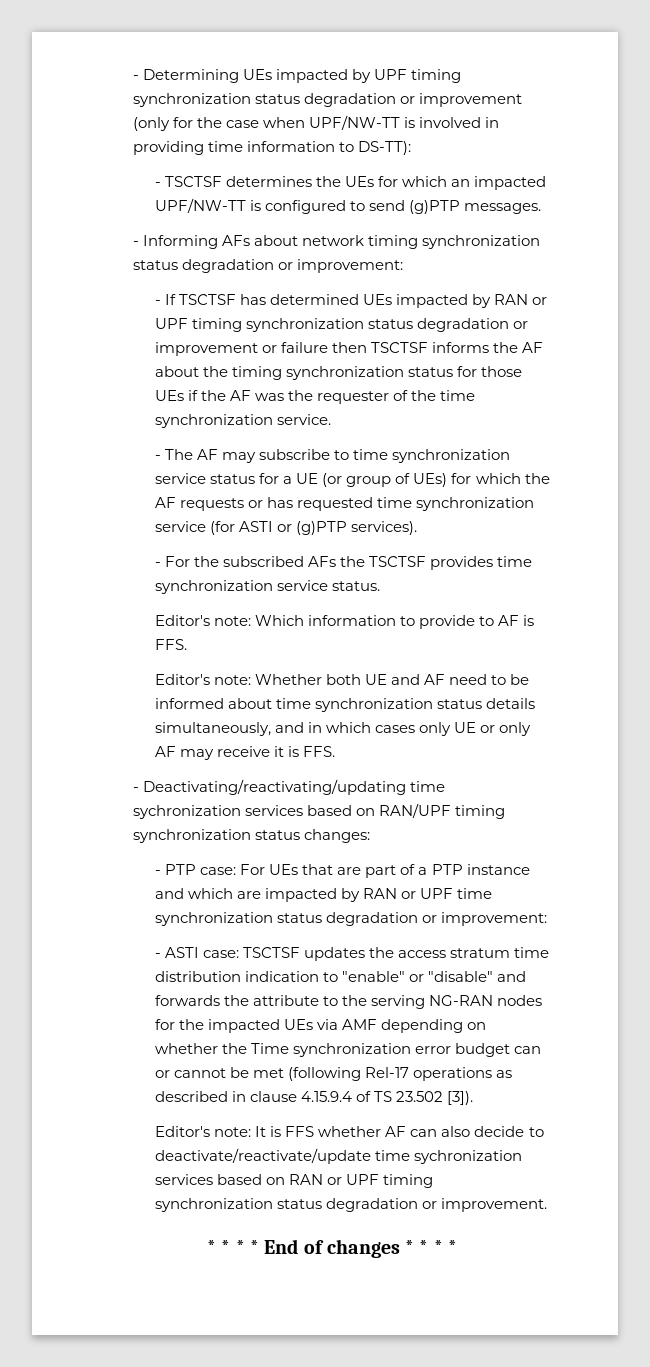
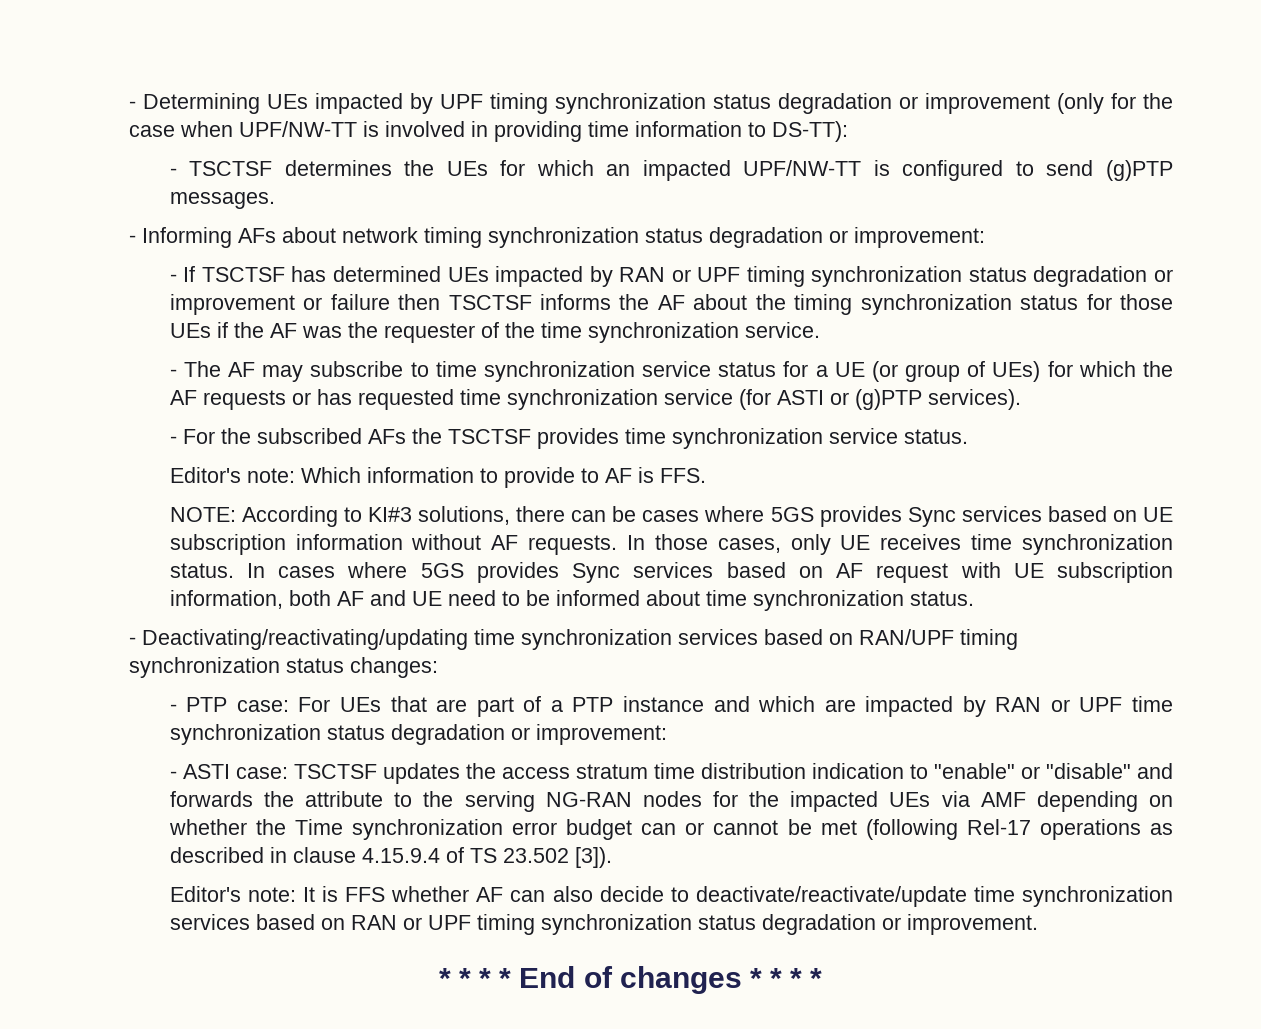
- Editor's note: Whether both UE and AF need to be informed about time synchronization status details simultaneously, and in which cases only UE or only AF may receive it is FFS.
+ NOTE: According to KI#3 solutions, there can be cases where 5GS provides Sync services based on UE subscription information without AF requests. In those cases, only UE receives time synchronization status. In cases where 5GS provides Sync services based on AF request with UE subscription information, both AF and UE need to be informed about time synchronization status.
- - Deactivating/reactivating/updating time sychronization services based on RAN/UPF timing synchronization status changes:
+ - Deactivating/reactivating/updating time synchronization services based on RAN/UPF timing synchronization status changes:
- Editor's note: It is FFS whether AF can also decide to deactivate/reactivate/update time sychronization services based on RAN or UPF timing synchronization status degradation or improvement.
+ Editor's note: It is FFS whether AF can also decide to deactivate/reactivate/update time synchronization services based on RAN or UPF timing synchronization status degradation or improvement.

